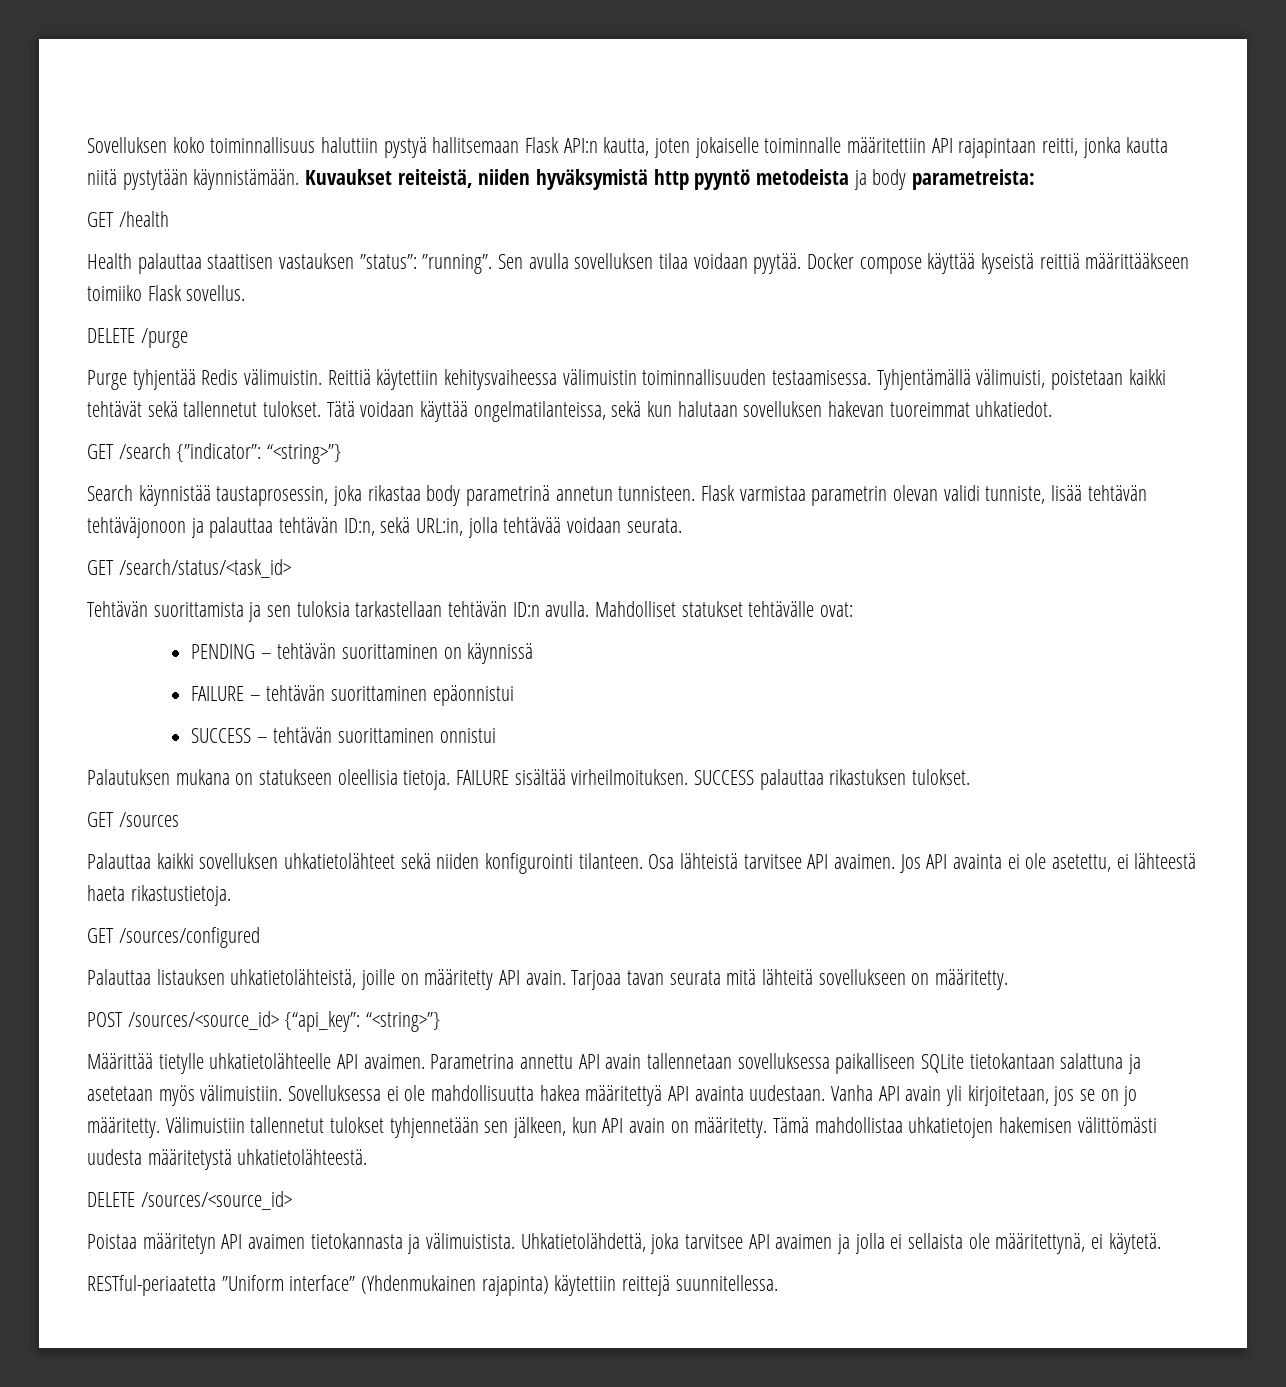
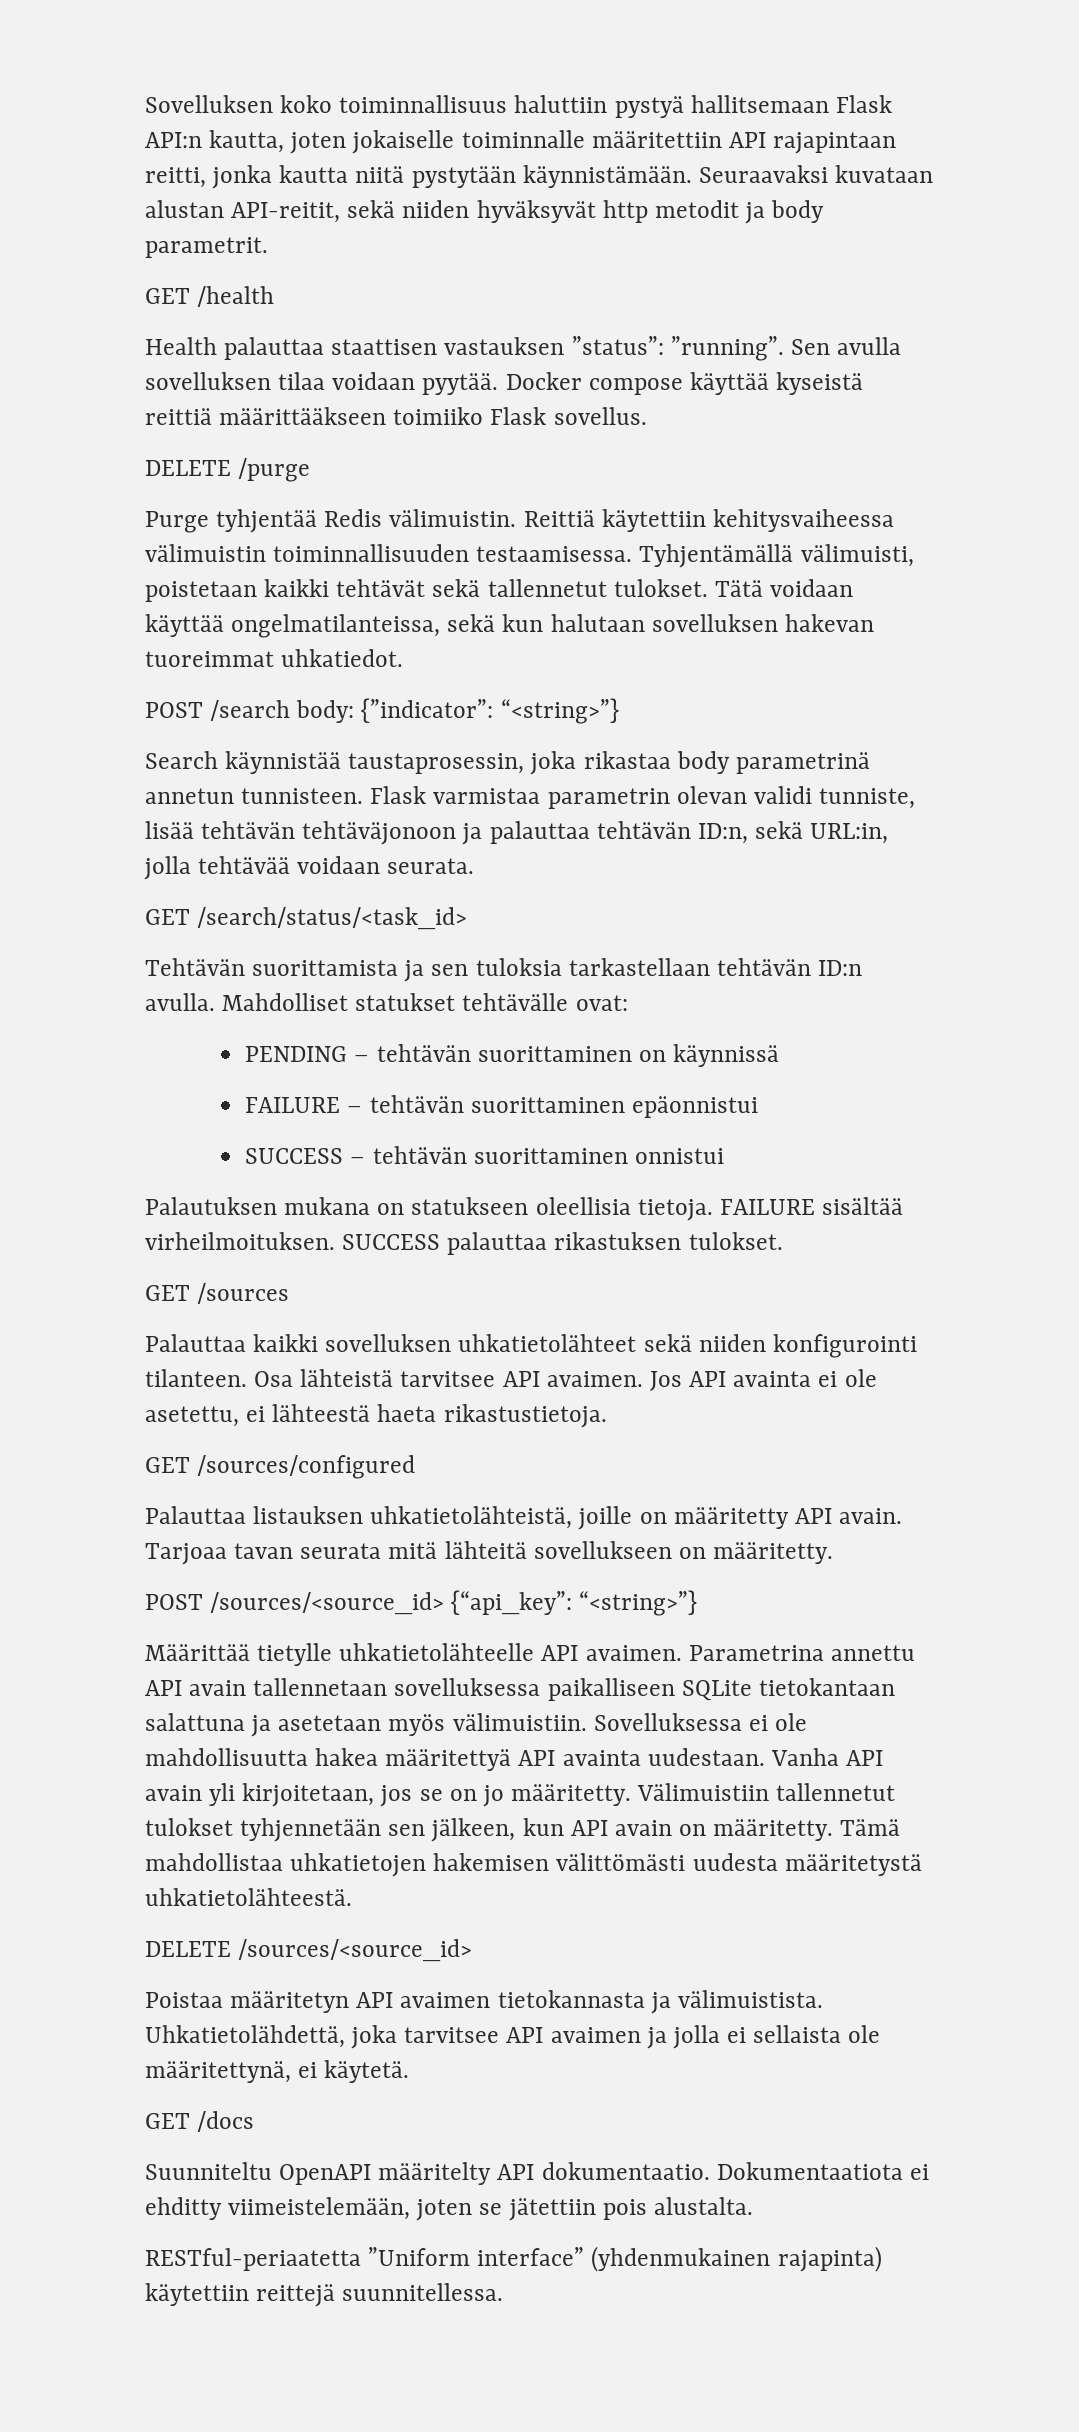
- Kuvaukset reiteistä, niiden hyväksymistä http pyyntö metodeista ja body parametreista:
+ Seuraavaksi kuvataan alustan API-reitit, sekä niiden hyväksyvät http metodit ja body parametrit.
- GET /search {”indicator”: “<string>”}
+ POST /search body: {”indicator”: “<string>”}
+ GET /docs
+ Suunniteltu OpenAPI määritelty API dokumentaatio. Dokumentaatiota ei ehditty viimeistelemään, joten se jätettiin pois alustalta.
- RESTful-periaatetta ”Uniform interface” (Yhdenmukainen rajapinta) käytettiin reittejä suunnitellessa.
+ RESTful-periaatetta ”Uniform interface” (yhdenmukainen rajapinta) käytettiin reittejä suunnitellessa.

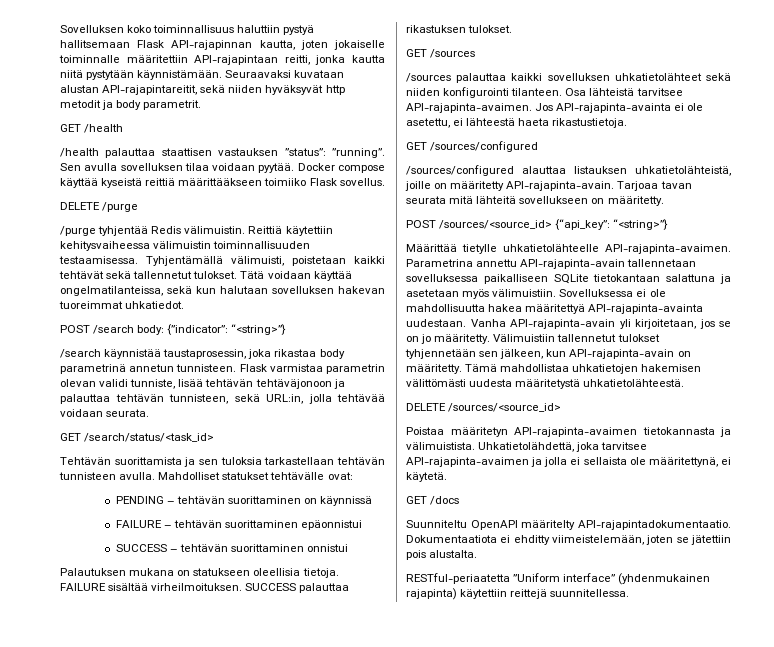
- Sovelluksen koko toiminnallisuus haluttiin pystyä hallitsemaan Flask API:n kautta, joten jokaiselle toiminnalle määritettiin API rajapintaan reitti, jonka kautta niitä pystytään käynnistämään.
+ Sovelluksen koko toiminnallisuus haluttiin pystyä hallitsemaan Flask API-rajapinnan kautta, joten jokaiselle toiminnalle määritettiin API-rajapintaan reitti, jonka kautta niitä pystytään käynnistämään.
- Seuraavaksi kuvataan alustan API-reitit, sekä niiden hyväksyvät http metodit ja body parametrit.
+ Seuraavaksi kuvataan alustan API-rajapintareitit, sekä niiden hyväksyvät http metodit ja body parametrit.
- Health palauttaa staattisen vastauksen ”status”: ”running”.
+ /health palauttaa staattisen vastauksen ”status”: ”running”.
- Purge tyhjentää Redis välimuistin.
+ /purge tyhjentää Redis välimuistin.
- Search käynnistää taustaprosessin, joka rikastaa body parametrinä annetun tunnisteen.
+ /search käynnistää taustaprosessin, joka rikastaa body parametrinä annetun tunnisteen.
- Flask varmistaa parametrin olevan validi tunniste, lisää tehtävän tehtäväjonoon ja palauttaa tehtävän ID:n, sekä URL:in, jolla tehtävää voidaan seurata.
+ Flask varmistaa parametrin olevan validi tunniste, lisää tehtävän tehtäväjonoon ja palauttaa tehtävän tunnisteen, sekä URL:in, jolla tehtävää voidaan seurata.
- Tehtävän suorittamista ja sen tuloksia tarkastellaan tehtävän ID:n avulla.
+ Tehtävän suorittamista ja sen tuloksia tarkastellaan tehtävän tunnisteen avulla.
- Palauttaa kaikki sovelluksen uhkatietolähteet sekä niiden konfigurointi tilanteen.
+ /sources palauttaa kaikki sovelluksen uhkatietolähteet sekä niiden konfigurointi tilanteen.
- Osa lähteistä tarvitsee API avaimen. Jos API avainta ei ole asetettu, ei lähteestä haeta rikastustietoja.
+ Osa lähteistä tarvitsee API-rajapinta-avaimen. Jos API-rajapinta-avainta ei ole asetettu, ei lähteestä haeta rikastustietoja.
- Palauttaa listauksen uhkatietolähteistä, joille on määritetty API avain.
+ /sources/configured alauttaa listauksen uhkatietolähteistä, joille on määritetty API-rajapinta-avain.
- Määrittää tietylle uhkatietolähteelle API avaimen. Parametrina annettu API avain tallennetaan sovelluksessa paikalliseen SQLite tietokantaan salattuna ja asetetaan myös välimuistiin.
+ Määrittää tietylle uhkatietolähteelle API-rajapinta-avaimen. Parametrina annettu API-rajapinta-avain tallennetaan sovelluksessa paikalliseen SQLite tietokantaan salattuna ja asetetaan myös välimuistiin.
- Sovelluksessa ei ole mahdollisuutta hakea määritettyä API avainta uudestaan. Vanha API avain yli kirjoitetaan, jos se on jo määritetty.
+ Sovelluksessa ei ole mahdollisuutta hakea määritettyä API-rajapinta-avainta uudestaan. Vanha API-rajapinta-avain yli kirjoitetaan, jos se on jo määritetty.
- Välimuistiin tallennetut tulokset tyhjennetään sen jälkeen, kun API avain on määritetty.
+ Välimuistiin tallennetut tulokset tyhjennetään sen jälkeen, kun API-rajapinta-avain on määritetty.
- Poistaa määritetyn API avaimen tietokannasta ja välimuistista.
+ Poistaa määritetyn API-rajapinta-avaimen tietokannasta ja välimuistista.
- Uhkatietolähdettä, joka tarvitsee API avaimen ja jolla ei sellaista ole määritettynä, ei käytetä.
+ Uhkatietolähdettä, joka tarvitsee API-rajapinta-avaimen ja jolla ei sellaista ole määritettynä, ei käytetä.
- Suunniteltu OpenAPI määritelty API dokumentaatio.
+ Suunniteltu OpenAPI määritelty API-rajapintadokumentaatio.

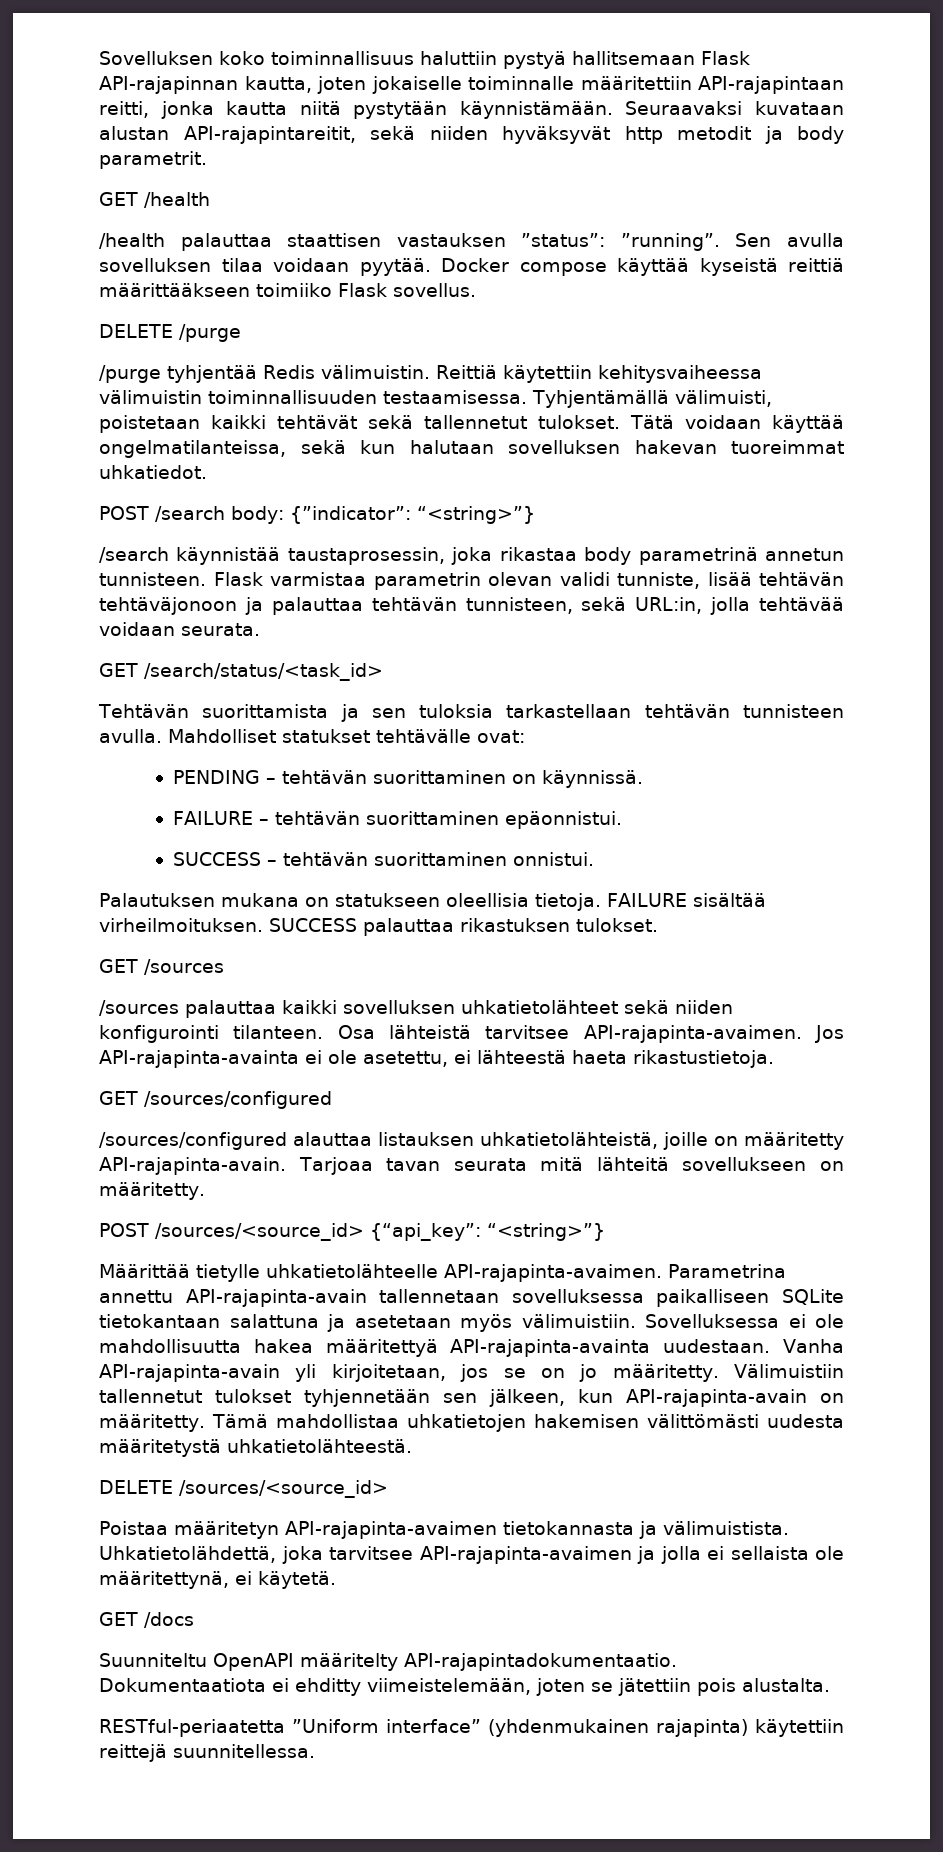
- PENDING – tehtävän suorittaminen on käynnissä
+ PENDING – tehtävän suorittaminen on käynnissä.
- FAILURE – tehtävän suorittaminen epäonnistui
+ FAILURE – tehtävän suorittaminen epäonnistui.
- SUCCESS – tehtävän suorittaminen onnistui
+ SUCCESS – tehtävän suorittaminen onnistui.

